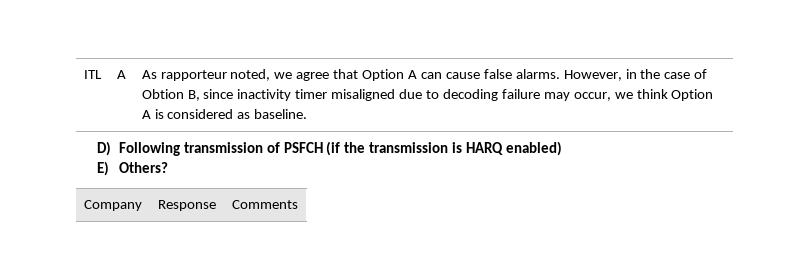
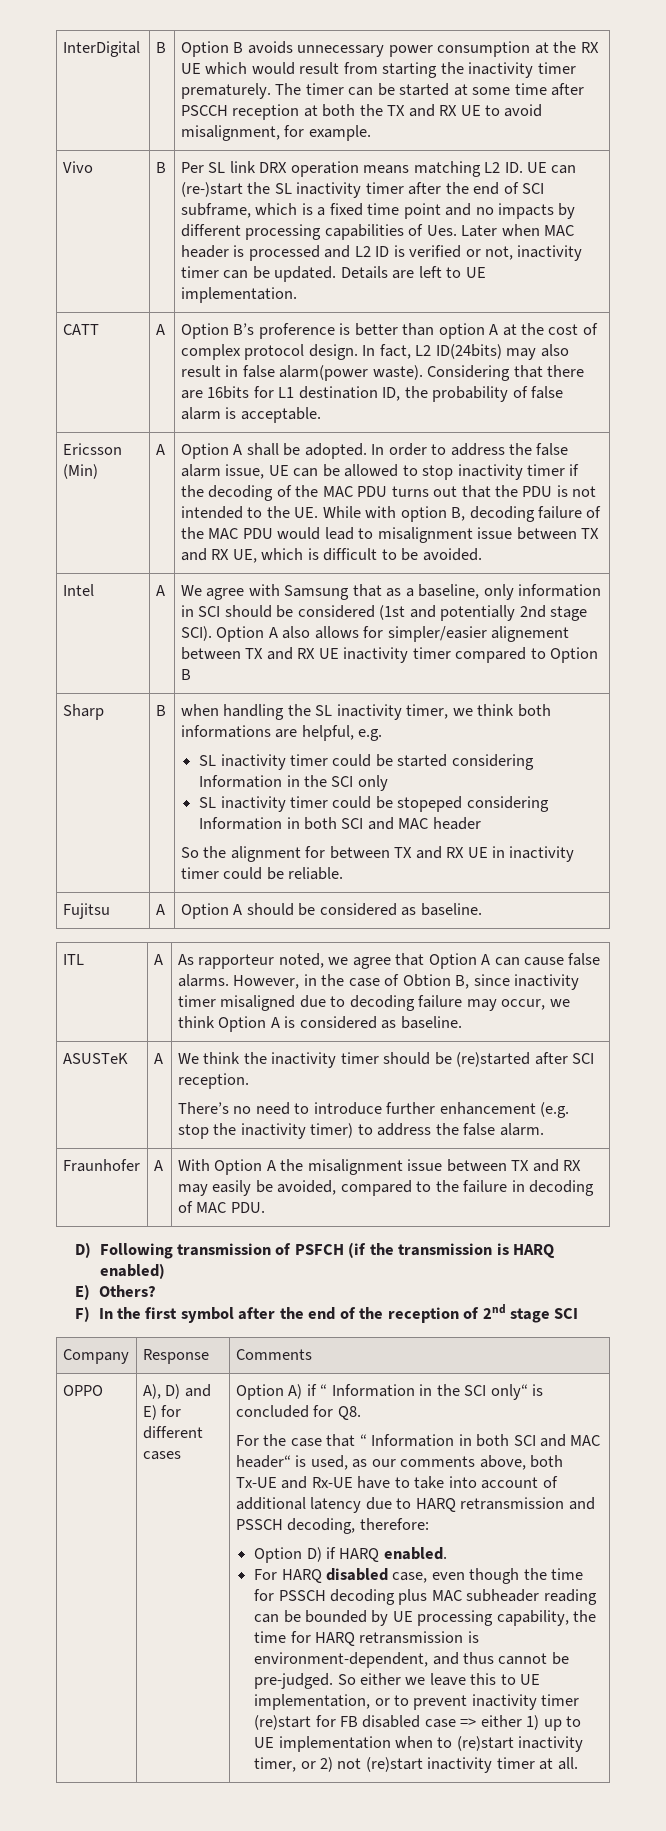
+ InterDigital | B | Option B avoids unnecessary power consumption at the RX UE which would result from starting the inactivity timer prematurely. The timer can be started at some time after PSCCH reception at both the TX and RX UE to avoid misalignment, for example.
+ Vivo | B | Per SL link DRX operation means matching L2 ID. UE can (re-)start the SL inactivity timer after the end of SCI subframe, which is a fixed time point and no impacts by different processing capabilities of Ues. Later when MAC header is processed and L2 ID is verified or not, inactivity timer can be updated. Details are left to UE implementation.
+ CATT | A | Option B’s proference is better than option A at the cost of complex protocol design. In fact, L2 ID(24bits) may also result in false alarm(power waste). Considering that there are 16bits for L1 destination ID, the probability of false alarm is acceptable.
+ Ericsson (Min) | A | Option A shall be adopted. In order to address the false alarm issue, UE can be allowed to stop inactivity timer if the decoding of the MAC PDU turns out that the PDU is not intended to the UE. While with option B, decoding failure of the MAC PDU would lead to misalignment issue between TX and RX UE, which is difficult to be avoided.
+ Intel | A | We agree with Samsung that as a baseline, only information in SCI should be considered (1st and potentially 2nd stage SCI). Option A also allows for simpler/easier alignement between TX and RX UE inactivity timer compared to Option B
+ Sharp | B | when handling the SL inactivity timer, we think both informations are helpful, e.g.
+ SL inactivity timer could be started considering Information in the SCI only
+ SL inactivity timer could be stopeped considering Information in both SCI and MAC header
+ So the alignment for between TX and RX UE in inactivity timer could be reliable.
+ Fujitsu | A | Option A should be considered as baseline.
+ ASUSTeK | A | We think the inactivity timer should be (re)started after SCI reception.
+ There’s no need to introduce further enhancement (e.g. stop the inactivity timer) to address the false alarm.
+ Fraunhofer | A | With Option A the misalignment issue between TX and RX may easily be avoided, compared to the failure in decoding of MAC PDU.
+ F) In the first symbol after the end of the reception of 2nd stage SCI
  Company | Response | Comments
+ OPPO | A), D) and E) for different cases | Option A) if “ Information in the SCI only“ is concluded for Q8.
+ For the case that “ Information in both SCI and MAC header“ is used, as our comments above, both Tx-UE and Rx-UE have to take into account of additional latency due to HARQ retransmission and PSSCH decoding, therefore:
+ Option D) if HARQ enabled.
+ For HARQ disabled case, even though the time for PSSCH decoding plus MAC subheader reading can be bounded by UE processing capability, the time for HARQ retransmission is environment-dependent, and thus cannot be pre-judged. So either we leave this to UE implementation, or to prevent inactivity timer (re)start for FB disabled case => either 1) up to UE implementation when to (re)start inactivity timer, or 2) not (re)start inactivity timer at all.

